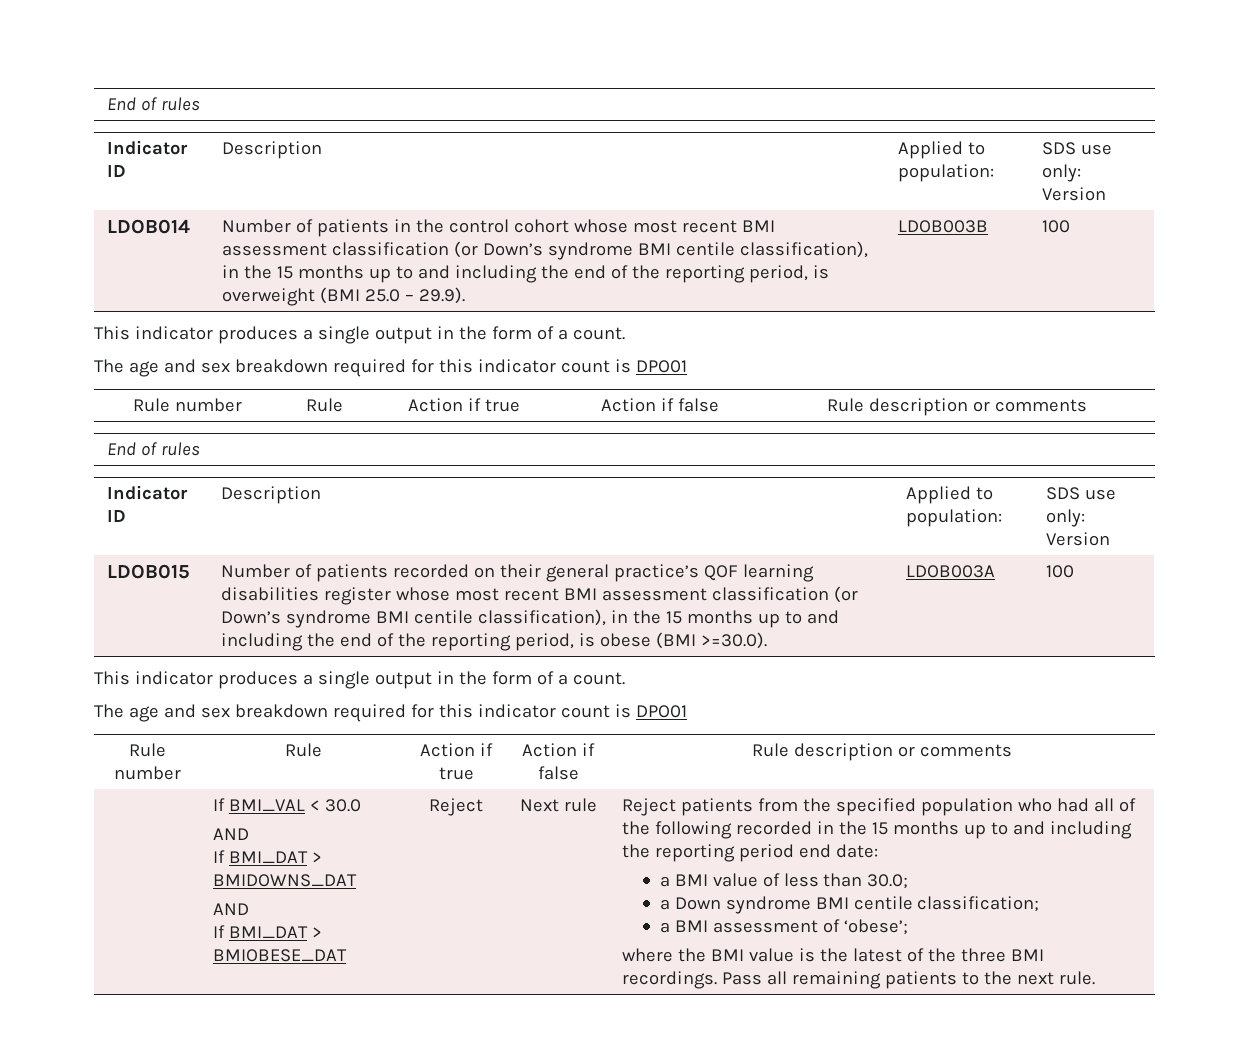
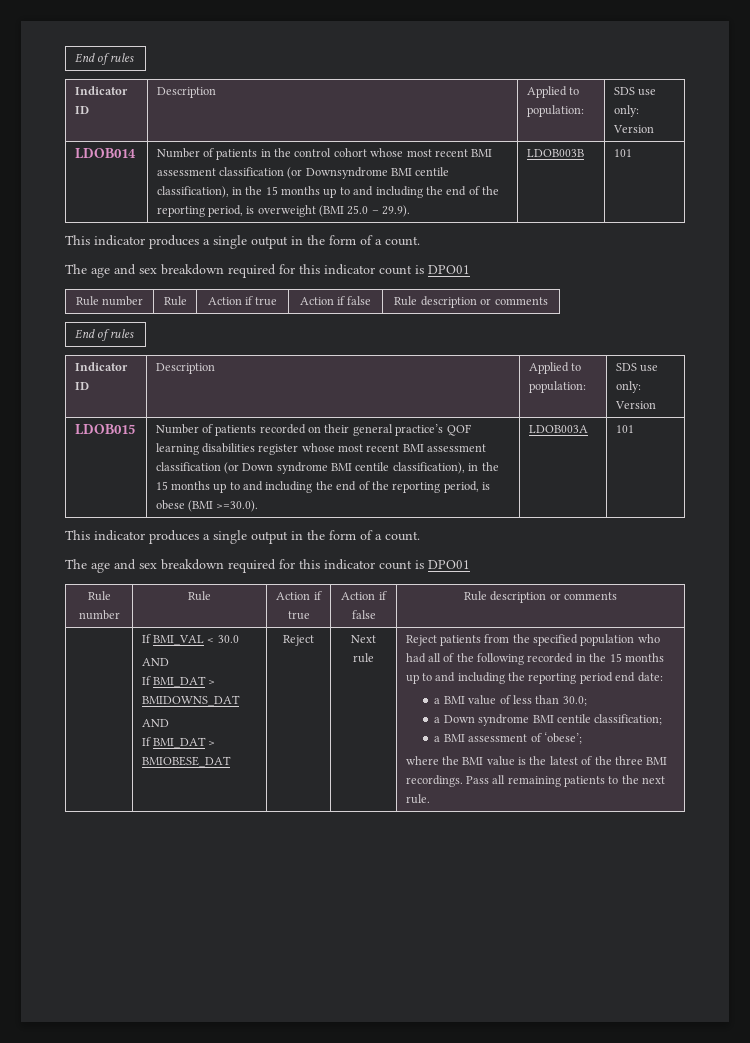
- Number of patients in the control cohort whose most recent BMI assessment classification (or Down’s syndrome BMI centile classification), in the 15 months up to and including the end of the reporting period, is overweight (BMI 25.0 – 29.9).
+ Number of patients in the control cohort whose most recent BMI assessment classification (or Downsyndrome BMI centile classification), in the 15 months up to and including the end of the reporting period, is overweight (BMI 25.0 – 29.9).
- LDOB003B | 100
+ LDOB003B | 101
- Number of patients recorded on their general practice’s QOF learning disabilities register whose most recent BMI assessment classification (or Down’s syndrome BMI centile classification), in the 15 months up to and including the end of the reporting period, is obese (BMI >=30.0).
+ Number of patients recorded on their general practice’s QOF learning disabilities register whose most recent BMI assessment classification (or Down syndrome BMI centile classification), in the 15 months up to and including the end of the reporting period, is obese (BMI >=30.0).
- LDOB003A | 100
+ LDOB003A | 101

